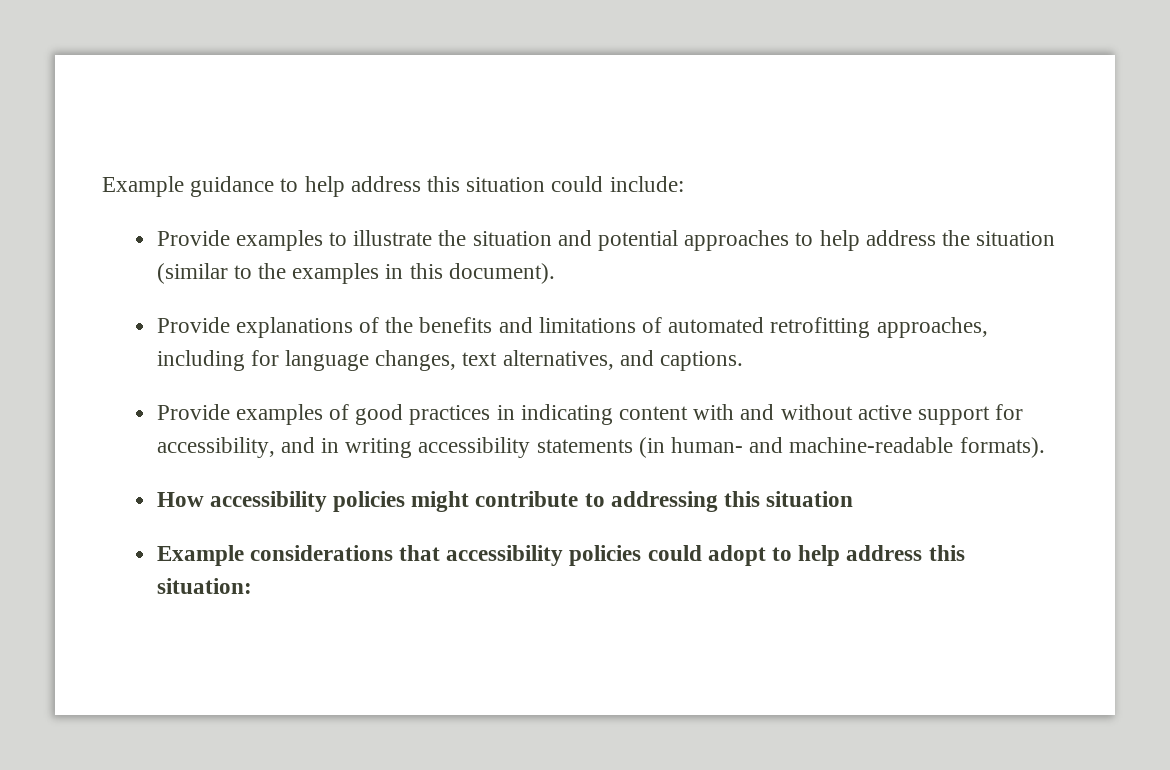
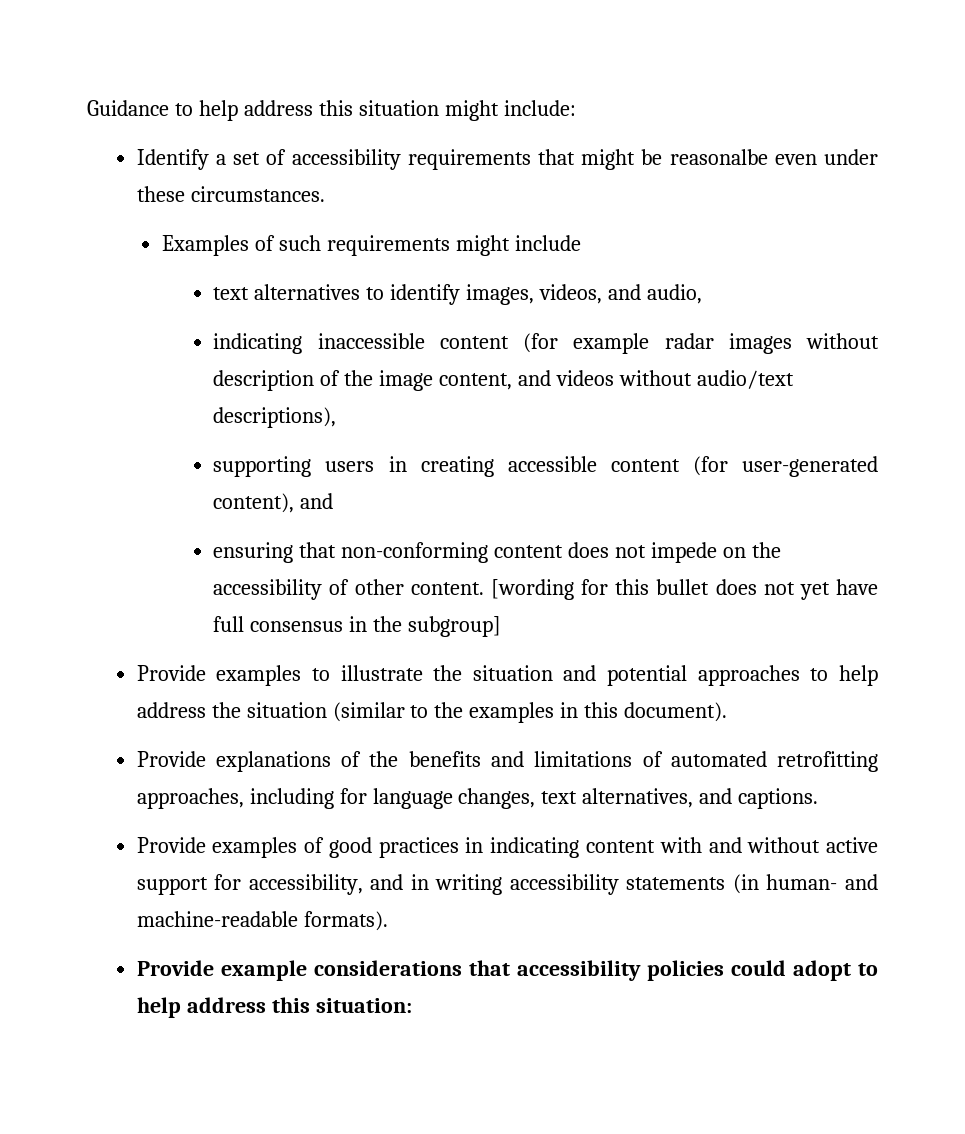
- Example guidance to help address this situation could include:
+ Guidance to help address this situation might include:
+ Identify a set of accessibility requirements that might be reasonalbe even under these circumstances.
+ Examples of such requirements might include
+ text alternatives to identify images, videos, and audio,
+ indicating inaccessible content (for example radar images without description of the image content, and videos without audio/text descriptions),
+ supporting users in creating accessible content (for user-generated content), and
+ ensuring that non-conforming content does not impede on the accessibility of other content. [wording for this bullet does not yet have full consensus in the subgroup]
- How accessibility policies might contribute to addressing this situation
- Example considerations that accessibility policies could adopt to help address this situation:
+ Provide example considerations that accessibility policies could adopt to help address this situation:

